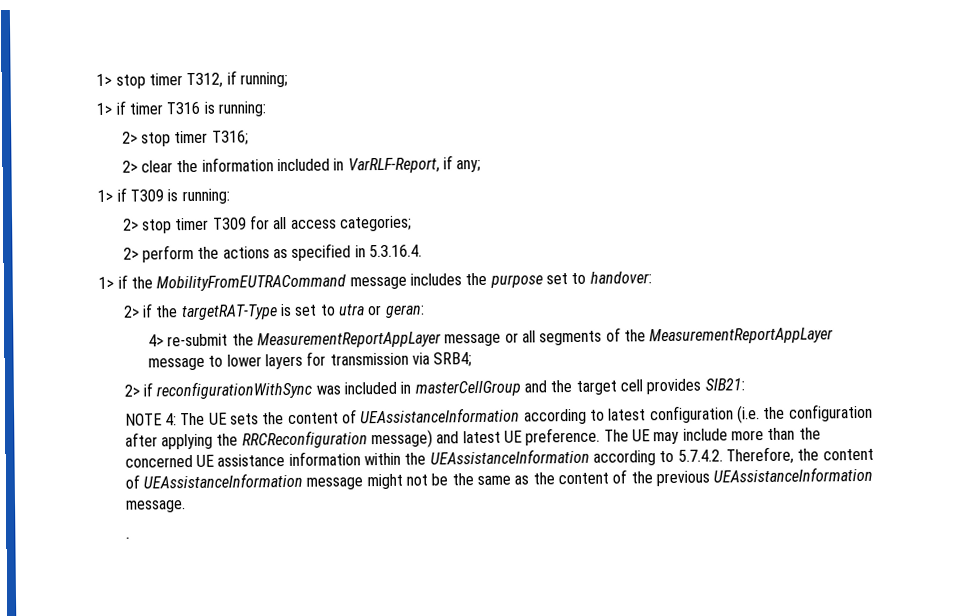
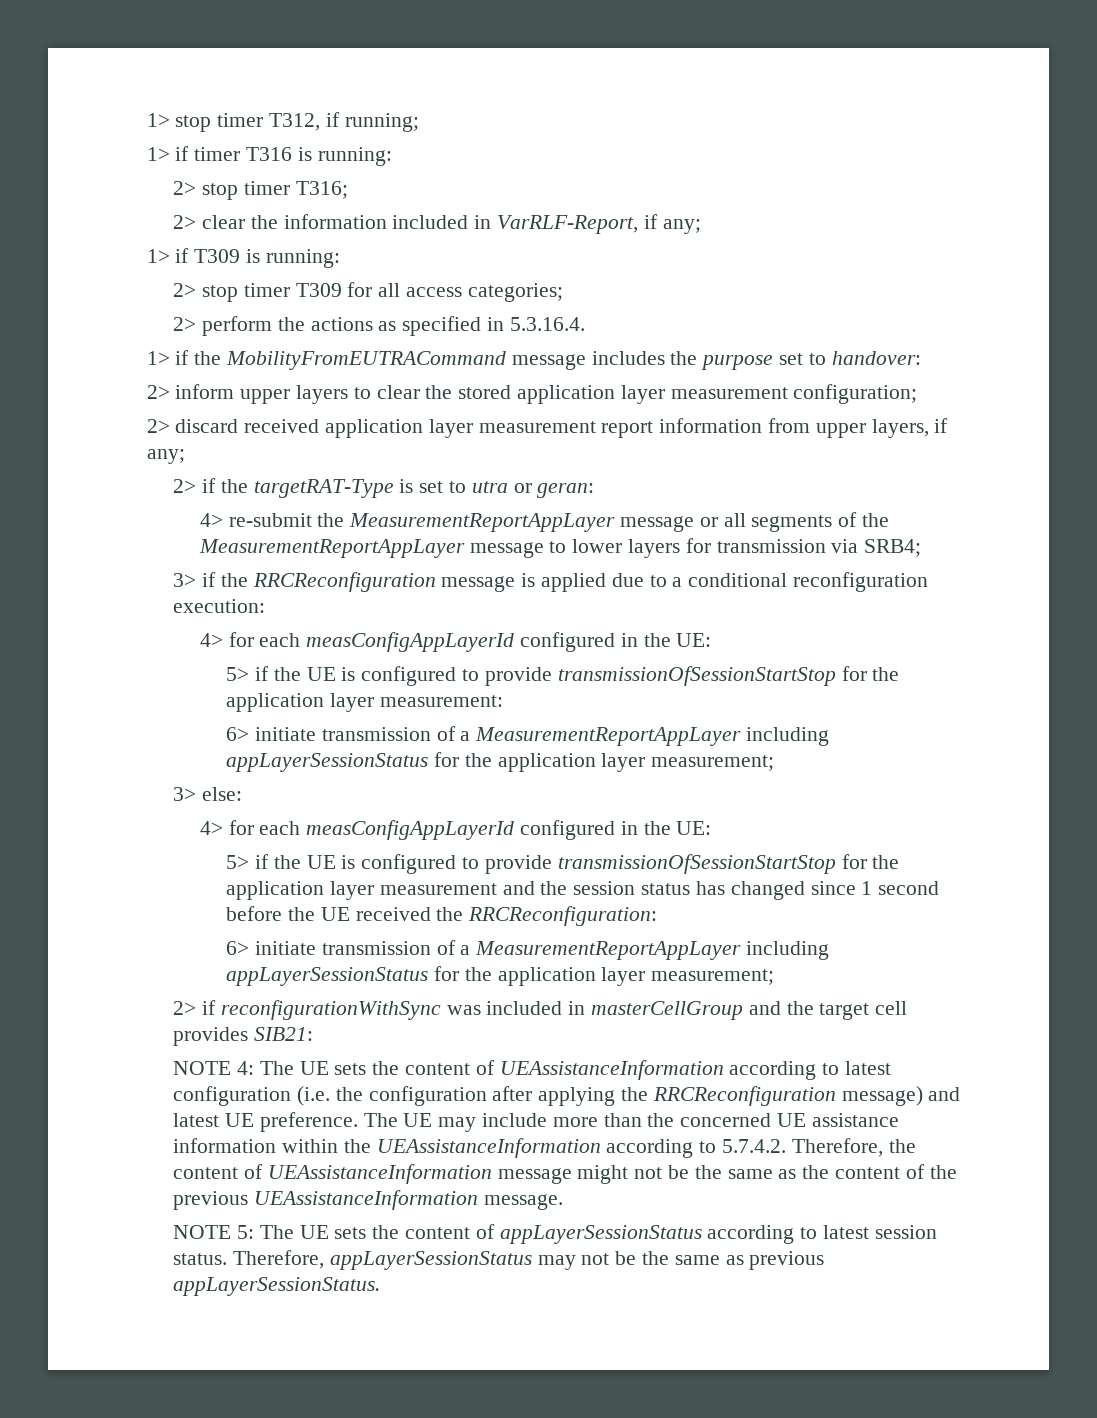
+ 2> inform upper layers to clear the stored application layer measurement configuration;
+ 2> discard received application layer measurement report information from upper layers, if any;
+ 3> if the RRCReconfiguration message is applied due to a conditional reconfiguration execution:
+ 4> for each measConfigAppLayerId configured in the UE:
+ 5> if the UE is configured to provide transmissionOfSessionStartStop for the application layer measurement:
+ 6> initiate transmission of a MeasurementReportAppLayer including appLayerSessionStatus for the application layer measurement;
+ 3> else:
+ 4> for each measConfigAppLayerId configured in the UE:
+ 5> if the UE is configured to provide transmissionOfSessionStartStop for the application layer measurement and the session status has changed since 1 second before the UE received the RRCReconfiguration:
+ 6> initiate transmission of a MeasurementReportAppLayer including appLayerSessionStatus for the application layer measurement;
- .
+ NOTE 5: The UE sets the content of appLayerSessionStatus according to latest session status. Therefore, appLayerSessionStatus may not be the same as previous appLayerSessionStatus.

